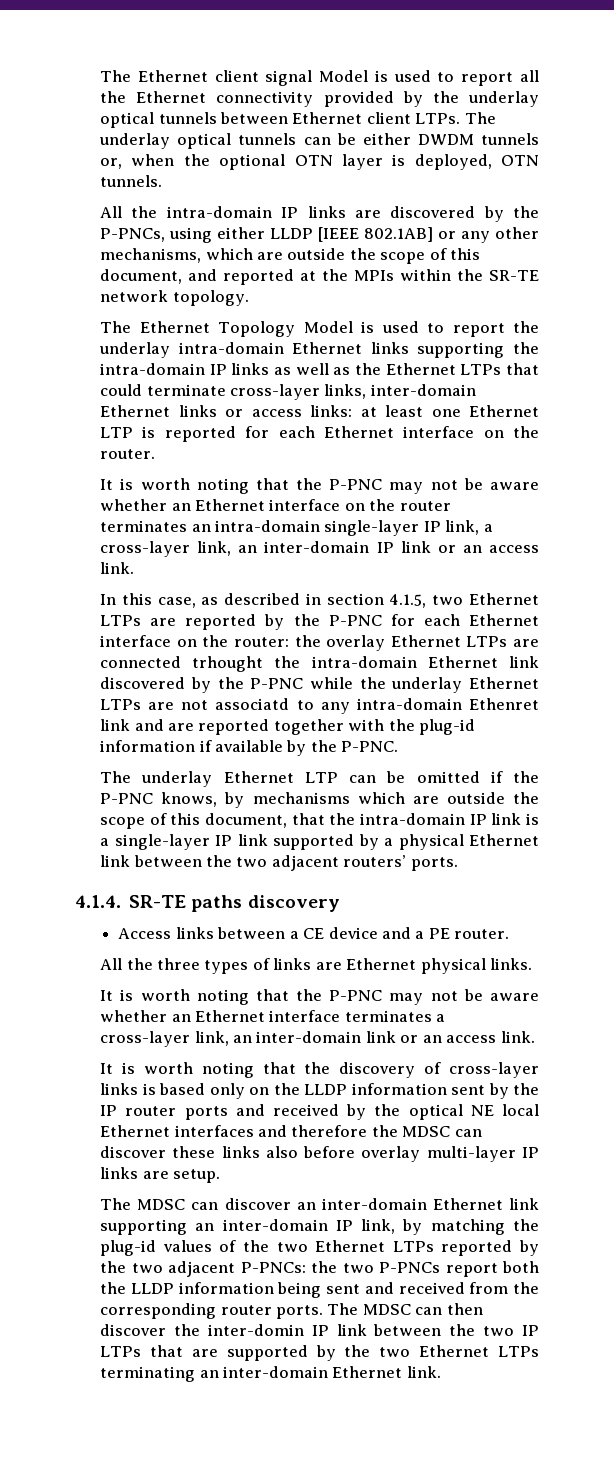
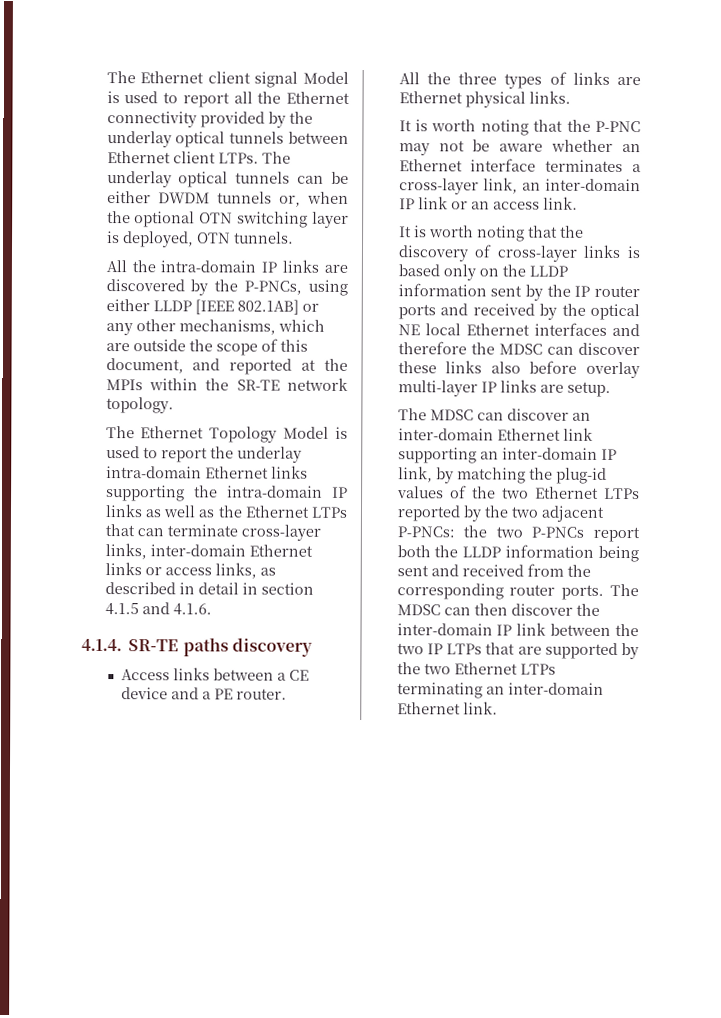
- The underlay optical tunnels can be either DWDM tunnels or, when the optional OTN layer is deployed, OTN tunnels.
+ The underlay optical tunnels can be either DWDM tunnels or, when the optional OTN switching layer is deployed, OTN tunnels.
- The Ethernet Topology Model is used to report the underlay intra-domain Ethernet links supporting the intra-domain IP links as well as the Ethernet LTPs that could terminate cross-layer links, inter-domain Ethernet links or access links: at least one Ethernet LTP is reported for each Ethernet interface on the router.
- It is worth noting that the P-PNC may not be aware whether an Ethernet interface on the router terminates an intra-domain single-layer IP link, a cross-layer link, an inter-domain IP link or an access link.
- In this case, as described in section 4.1.5, two Ethernet LTPs are reported by the P-PNC for each Ethernet interface on the router: the overlay Ethernet LTPs are connected trhought the intra-domain Ethernet link discovered by the P-PNC while the underlay Ethernet LTPs are not associatd to any intra-domain Ethenret link and are reported together with the plug-id information if available by the P-PNC.
- The underlay Ethernet LTP can be omitted if the P-PNC knows, by mechanisms which are outside the scope of this document, that the intra-domain IP link is a single-layer IP link supported by a physical Ethernet link between the two adjacent routers’ ports.
+ The Ethernet Topology Model is used to report the underlay intra-domain Ethernet links supporting the intra-domain IP links as well as the Ethernet LTPs that can terminate cross-layer links, inter-domain Ethernet links or access links, as described in detail in section 4.1.5 and 4.1.6.
- It is worth noting that the P-PNC may not be aware whether an Ethernet interface terminates a cross-layer link, an inter-domain link or an access link.
+ It is worth noting that the P-PNC may not be aware whether an Ethernet interface terminates a cross-layer link, an inter-domain IP link or an access link.
- The MDSC can then discover the inter-domin IP link between the two IP LTPs that are supported by the two Ethernet LTPs terminating an inter-domain Ethernet link.
+ The MDSC can then discover the inter-domain IP link between the two IP LTPs that are supported by the two Ethernet LTPs terminating an inter-domain Ethernet link.

